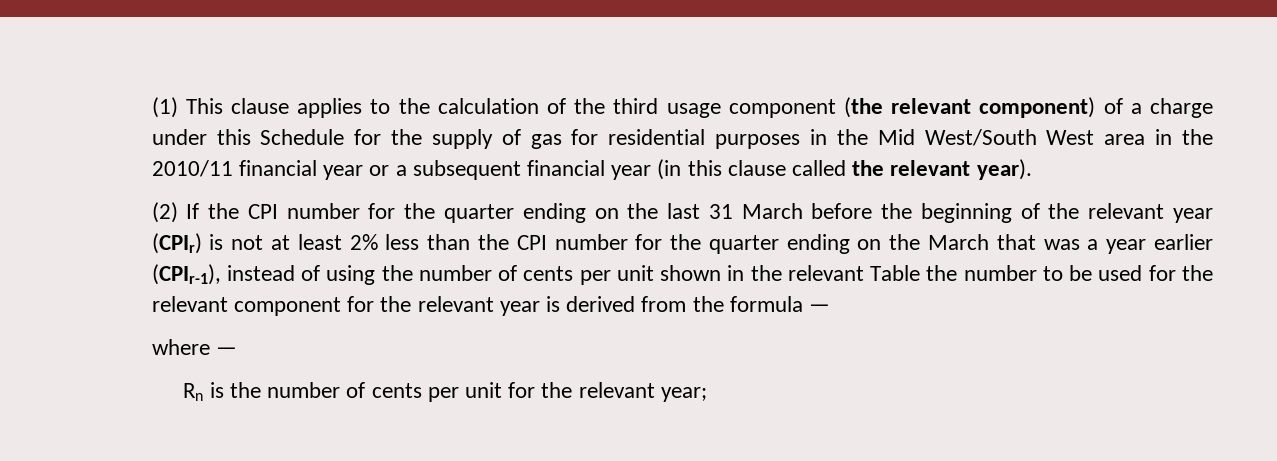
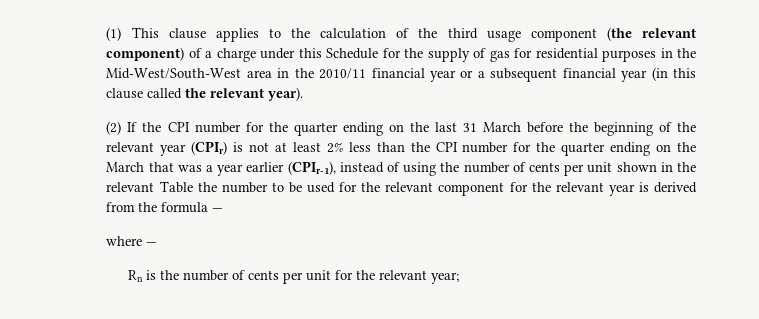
- (1) This clause applies to the calculation of the third usage component (the relevant component) of a charge under this Schedule for the supply of gas for residential purposes in the Mid West/South West area in the 2010/11 financial year or a subsequent financial year (in this clause called the relevant year).
+ (1) This clause applies to the calculation of the third usage component (the relevant component) of a charge under this Schedule for the supply of gas for residential purposes in the Mid-West/South-West area in the 2010/11 financial year or a subsequent financial year (in this clause called the relevant year).

